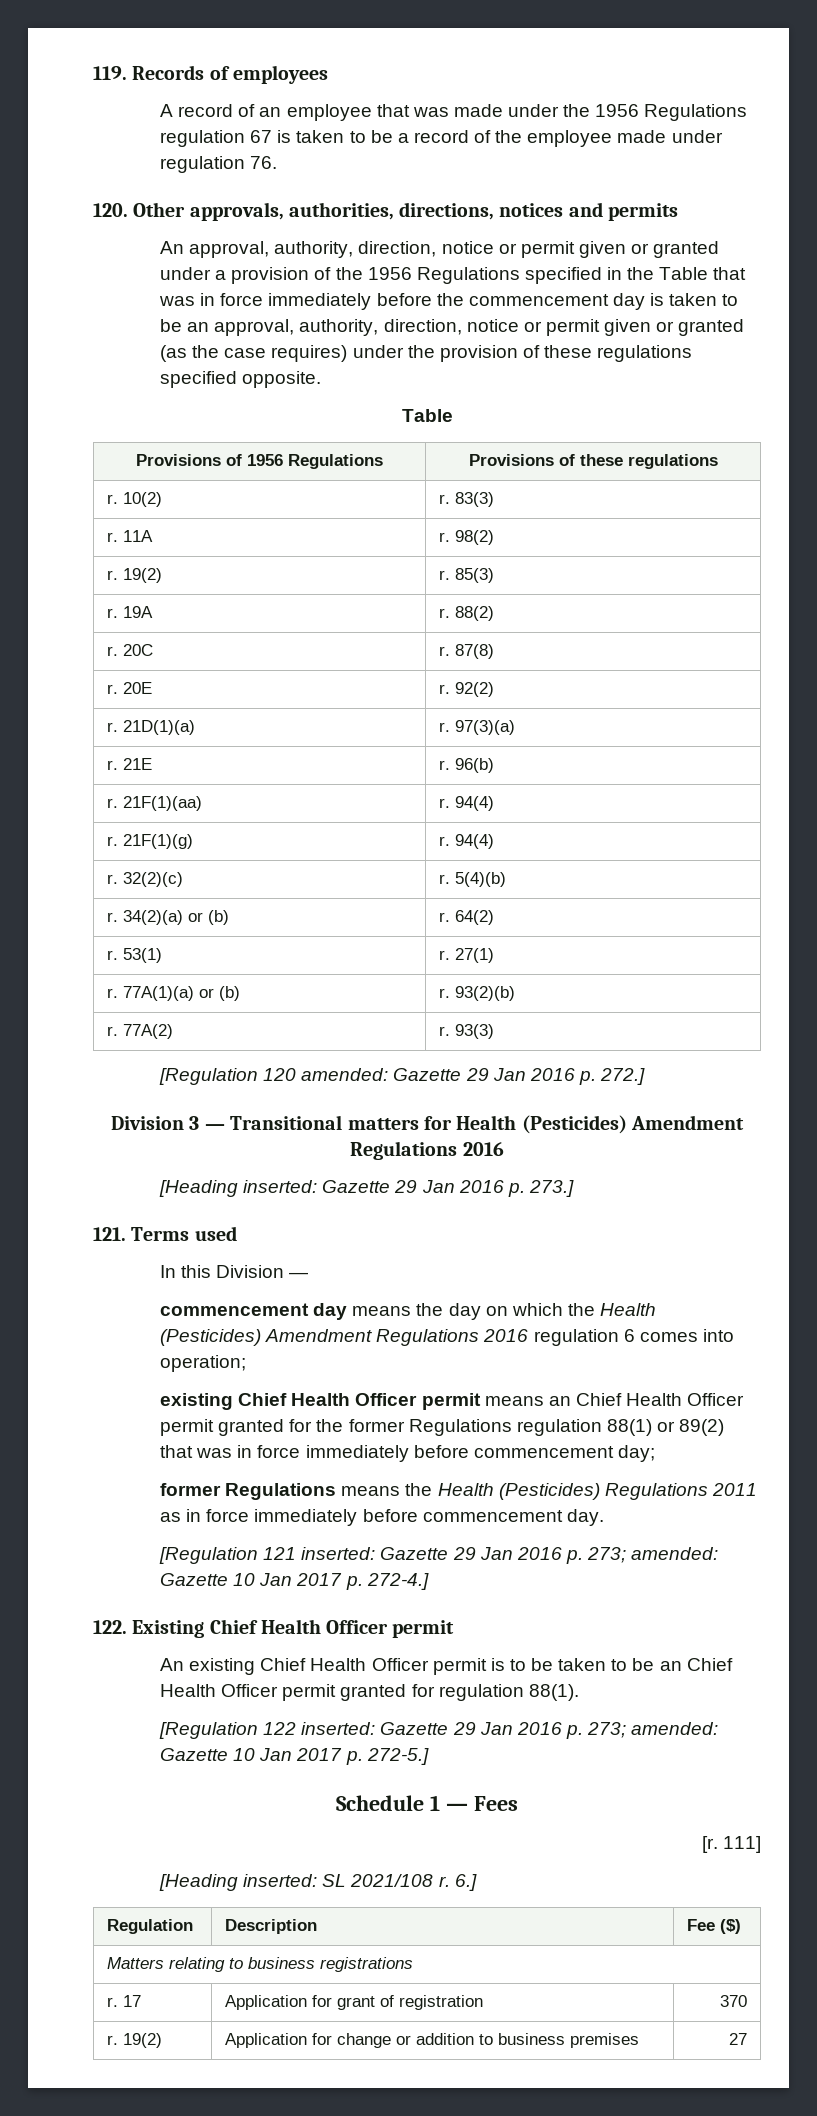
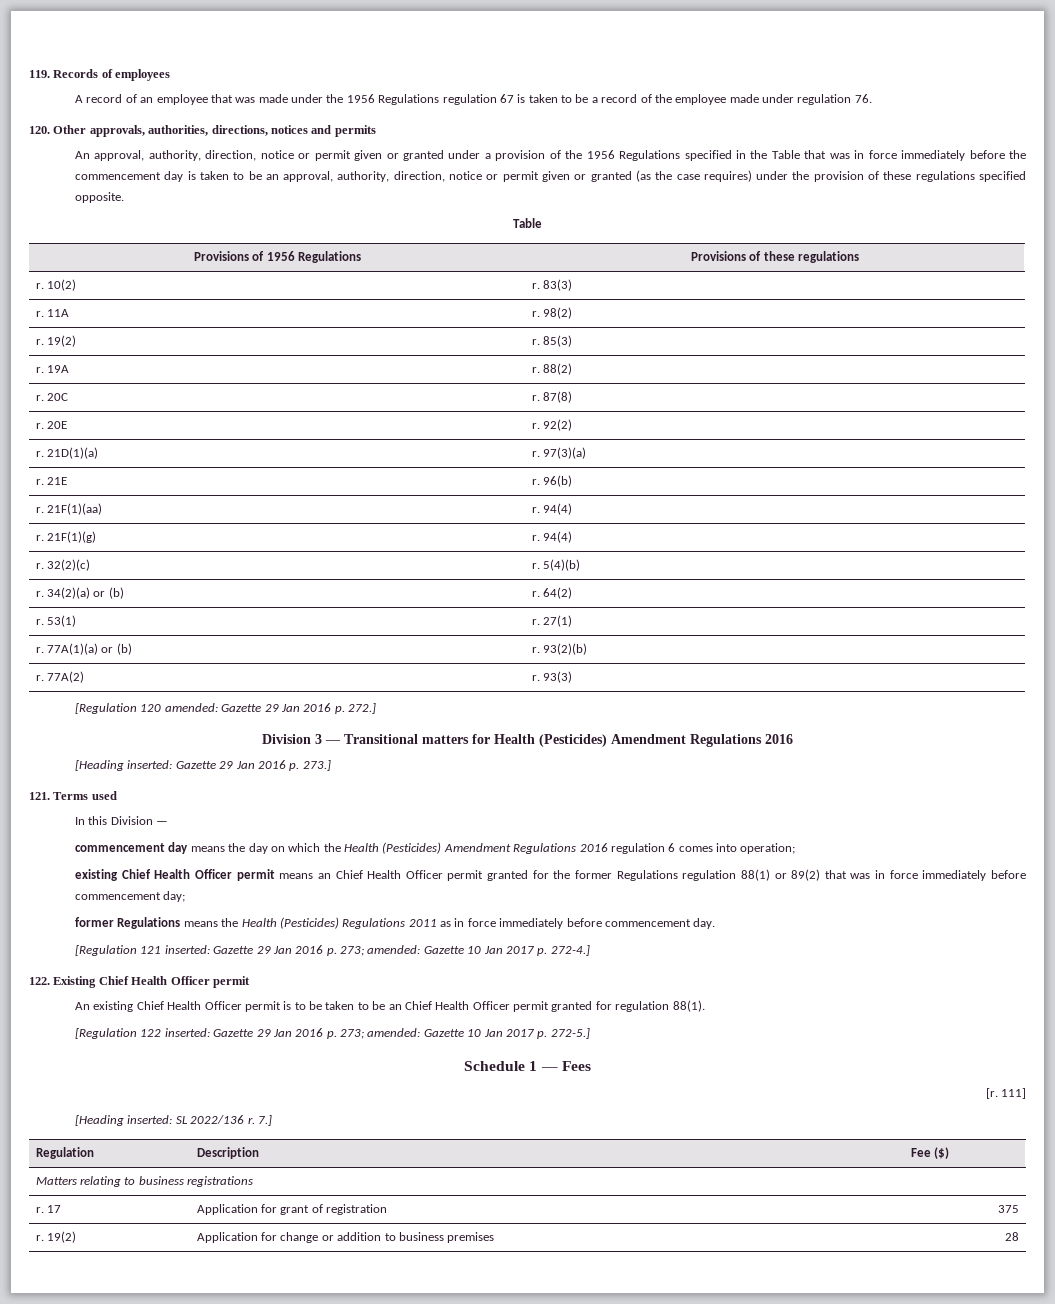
- [Heading inserted: SL 2021/108 r. 6.]
+ [Heading inserted: SL 2022/136 r. 7.]
- r. 17 | Application for grant of registration | 370
+ r. 17 | Application for grant of registration | 375
- r. 19(2) | Application for change or addition to business premises | 27
+ r. 19(2) | Application for change or addition to business premises | 28

